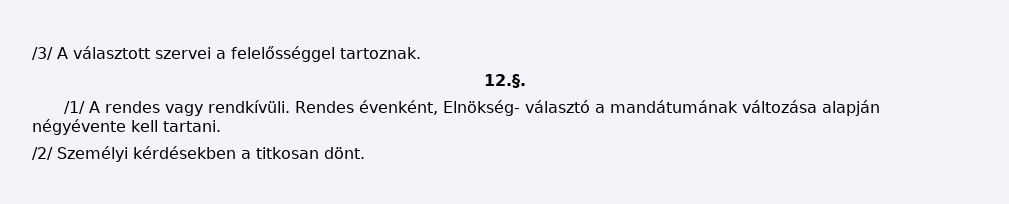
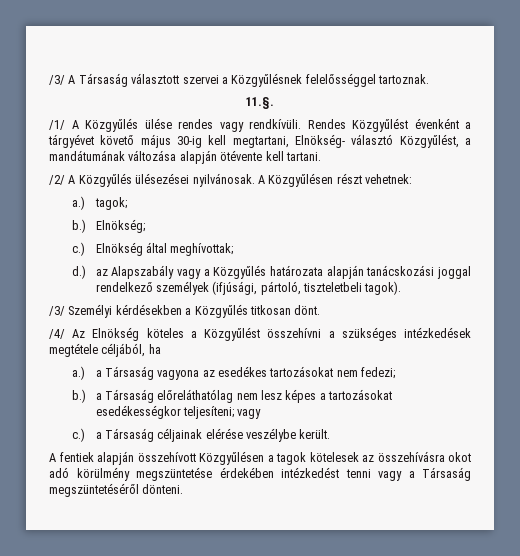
- /3/ A választott szervei a felelősséggel tartoznak.
+ /3/ A Társaság választott szervei a Közgyűlésnek felelősséggel tartoznak.
- 12.§.
+ 11.§.
- /1/ A rendes vagy rendkívüli.
+ /1/ A Közgyűlés ülése rendes vagy rendkívüli.
- Rendes évenként, Elnökség- választó a mandátumának változása alapján négyévente kell tartani.
+ Rendes Közgyűlést évenként a tárgyévet követő május 30-ig kell megtartani, Elnökség- választó Közgyűlést, a mandátumának változása alapján ötévente kell tartani.
- /2/ Személyi kérdésekben a titkosan dönt.
+ /2/ A Közgyűlés ülésezései nyilvánosak. A Közgyűlésen részt vehetnek:
+ a.) tagok;
+ b.) Elnökség;
+ c.) Elnökség által meghívottak;
+ d.) az Alapszabály vagy a Közgyűlés határozata alapján tanácskozási joggal rendelkező személyek (ifjúsági, pártoló, tiszteletbeli tagok).
+ /3/ Személyi kérdésekben a Közgyűlés titkosan dönt.
+ /4/ Az Elnökség köteles a Közgyűlést összehívni a szükséges intézkedések megtétele céljából, ha
+ a.) a Társaság vagyona az esedékes tartozásokat nem fedezi;
+ b.) a Társaság előreláthatólag nem lesz képes a tartozásokat esedékességkor teljesíteni; vagy
+ c.) a Társaság céljainak elérése veszélybe került.
+ A fentiek alapján összehívott Közgyűlésen a tagok kötelesek az összehívásra okot adó körülmény megszüntetése érdekében intézkedést tenni vagy a Társaság megszüntetéséről dönteni.

